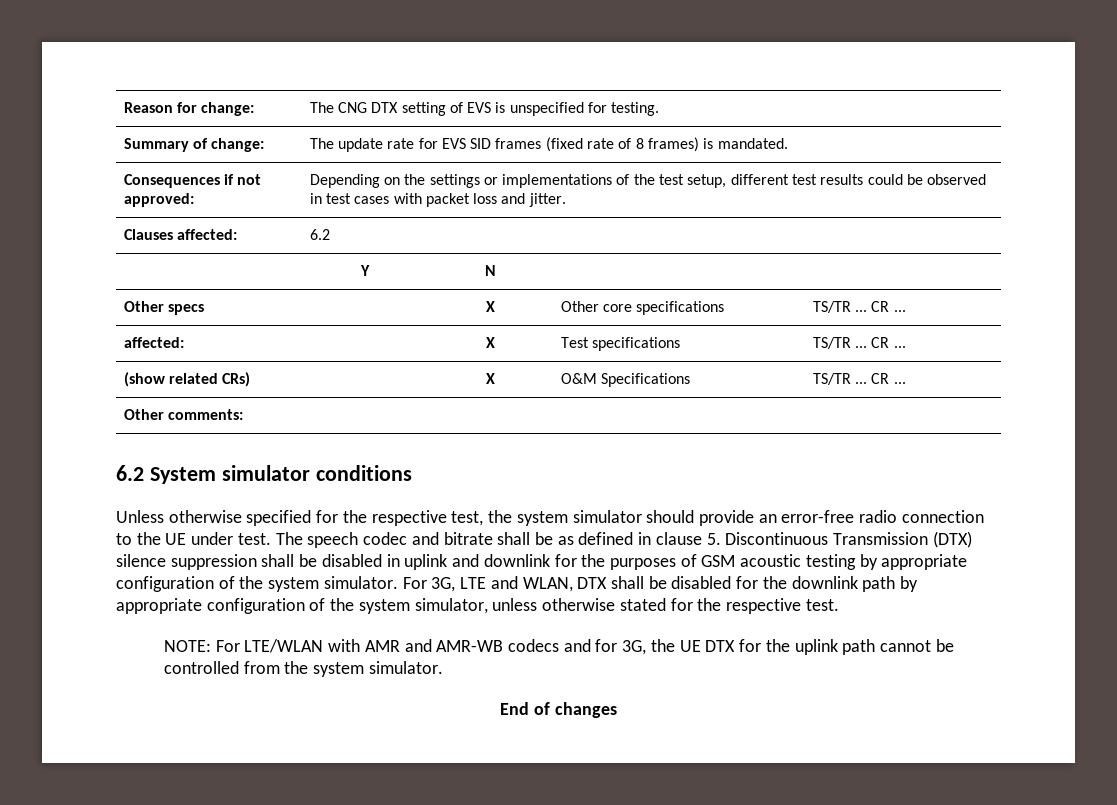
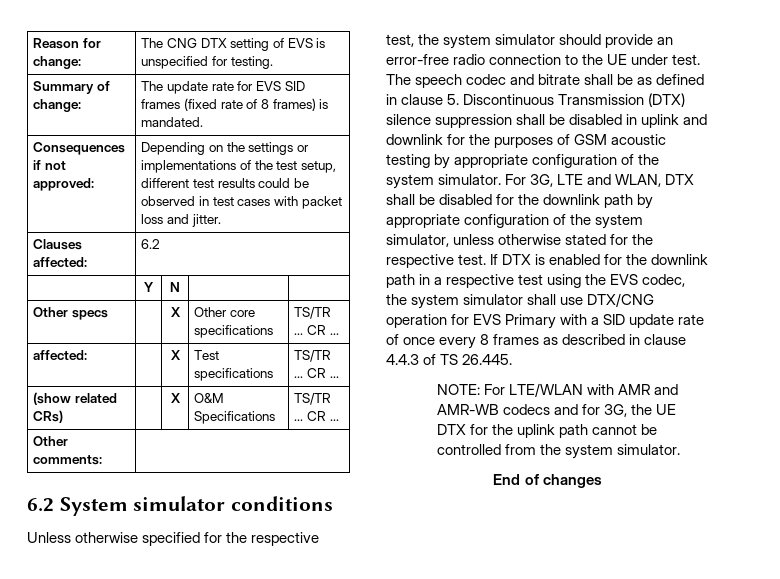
+ If DTX is enabled for the downlink path in a respective test using the EVS codec, the system simulator shall use DTX/CNG operation for EVS Primary with a SID update rate of once every 8 frames as described in clause 4.4.3 of TS 26.445.

